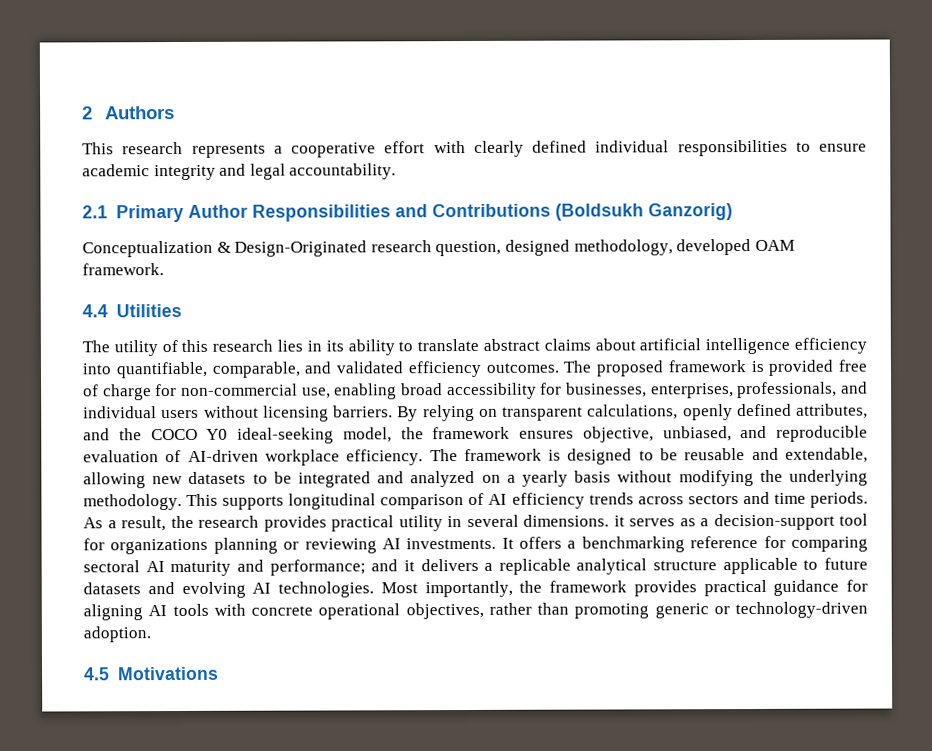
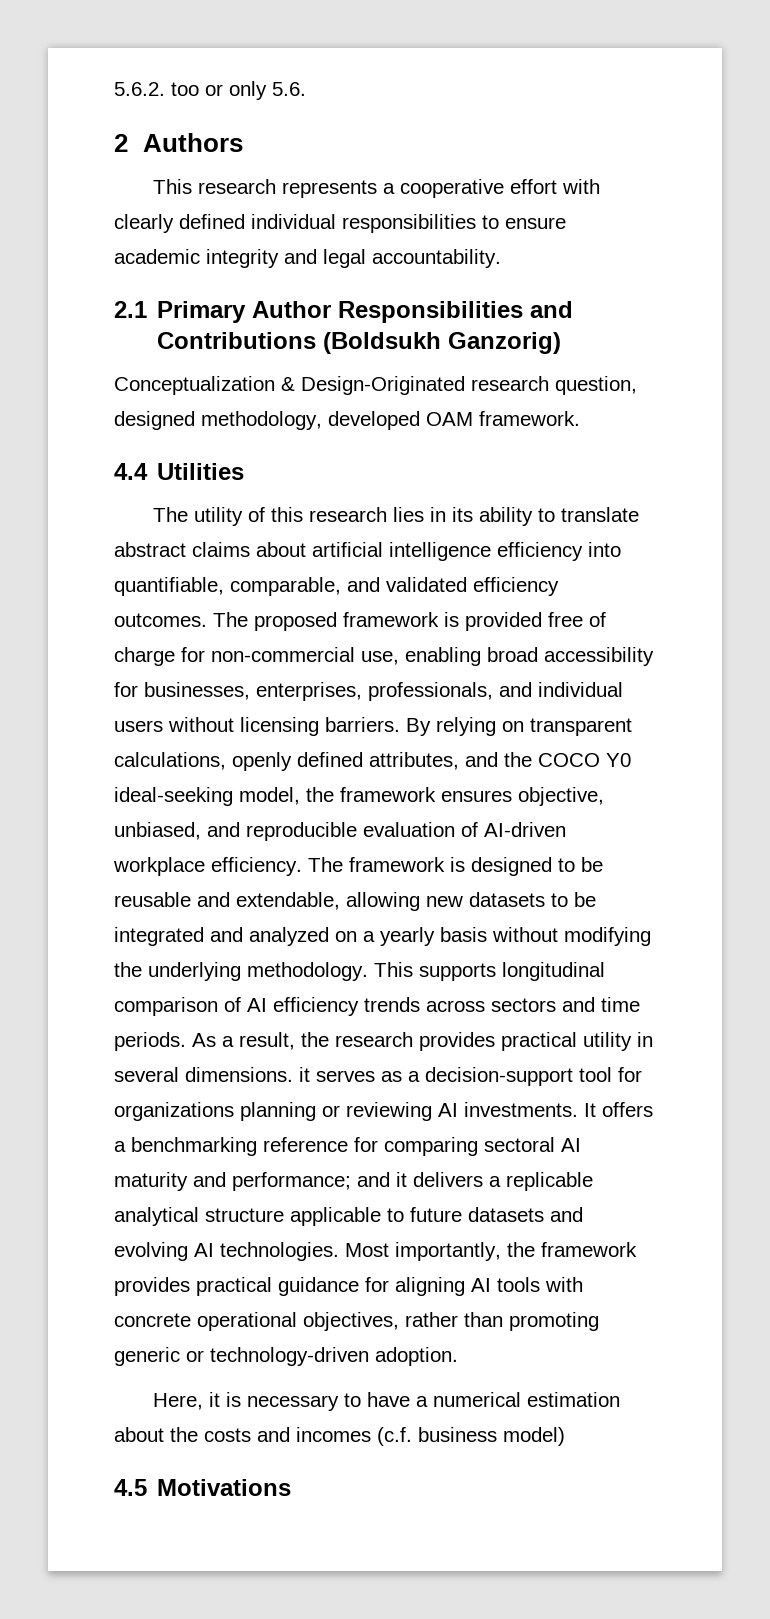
+ 5.6.2. too or only 5.6.
+ Here, it is necessary to have a numerical estimation about the costs and incomes (c.f. business model)

